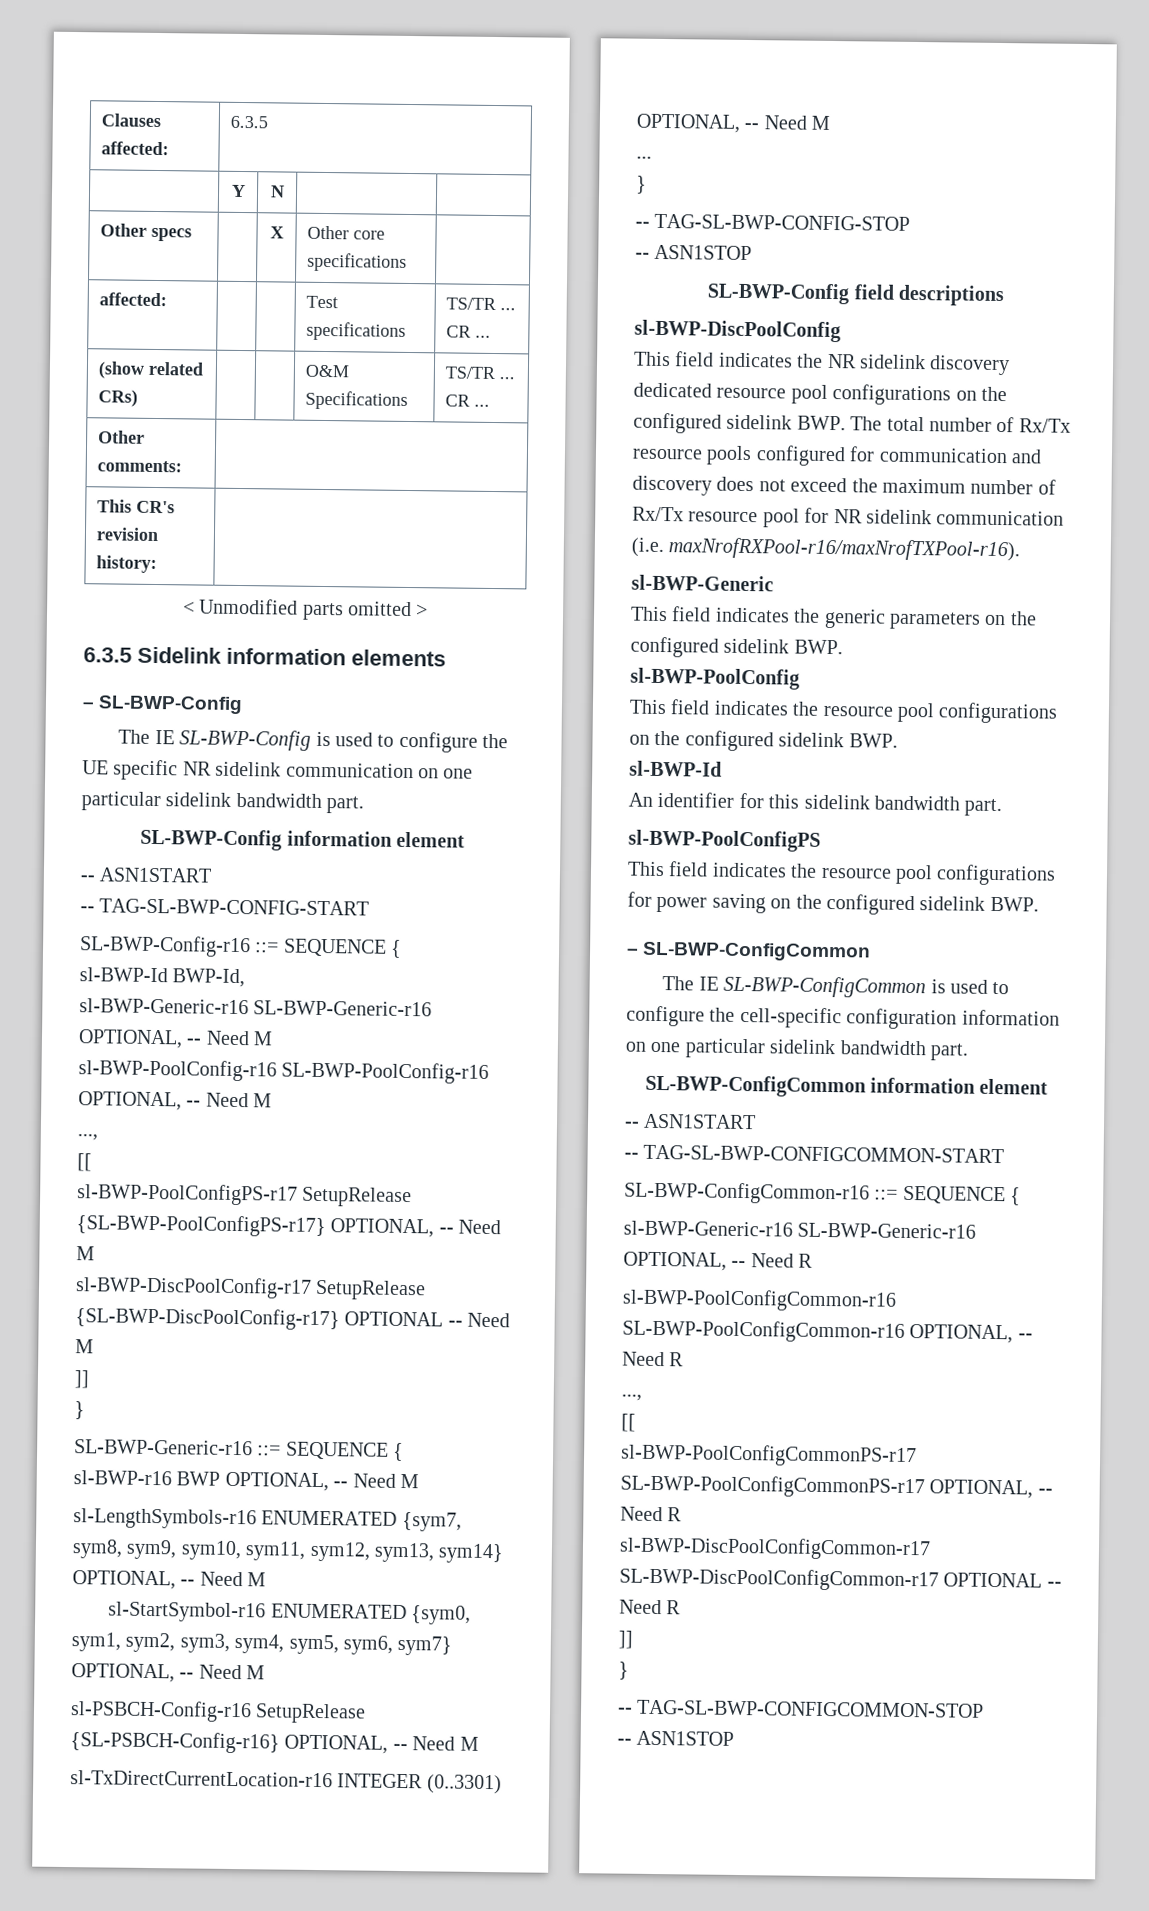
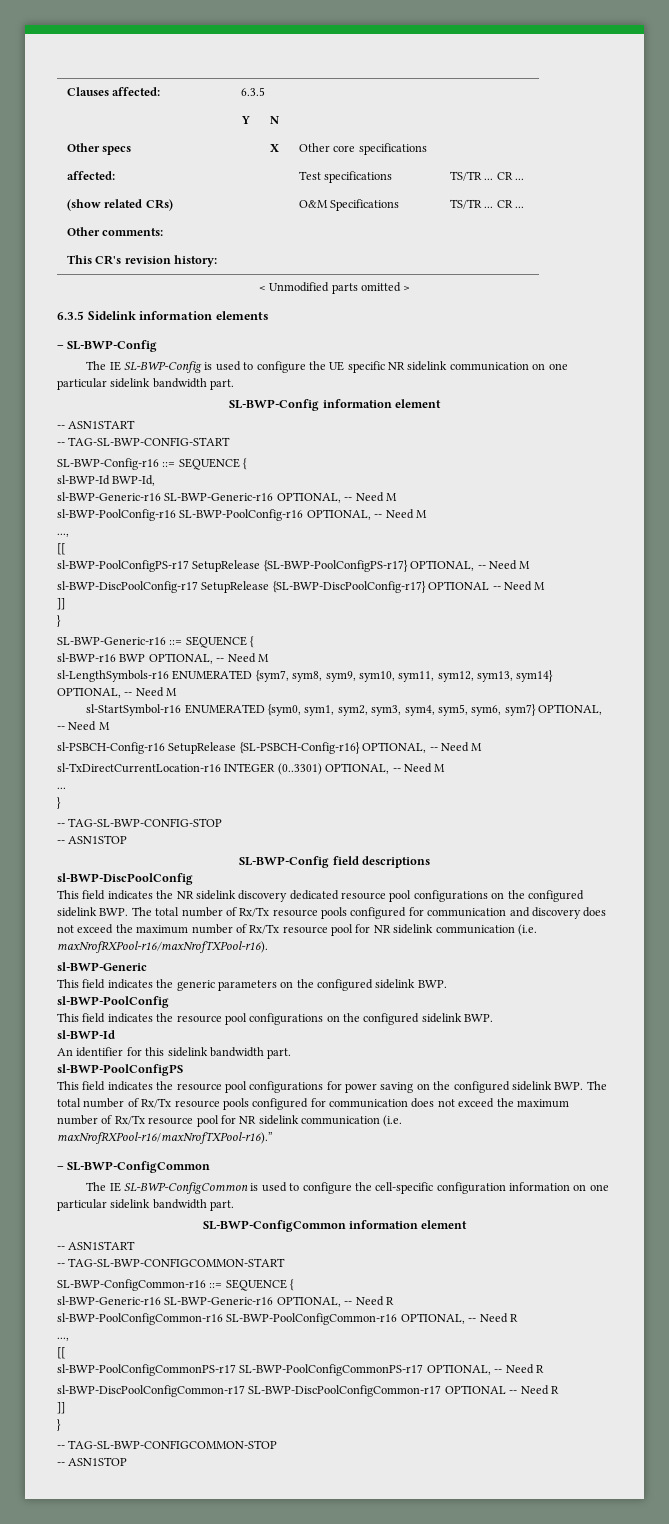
- This field indicates the resource pool configurations for power saving on the configured sidelink BWP.
+ This field indicates the resource pool configurations for power saving on the configured sidelink BWP. The total number of Rx/Tx resource pools configured for communication does not exceed the maximum number of Rx/Tx resource pool for NR sidelink communication (i.e. maxNrofRXPool-r16/maxNrofTXPool-r16).”

